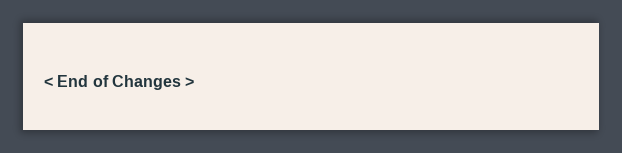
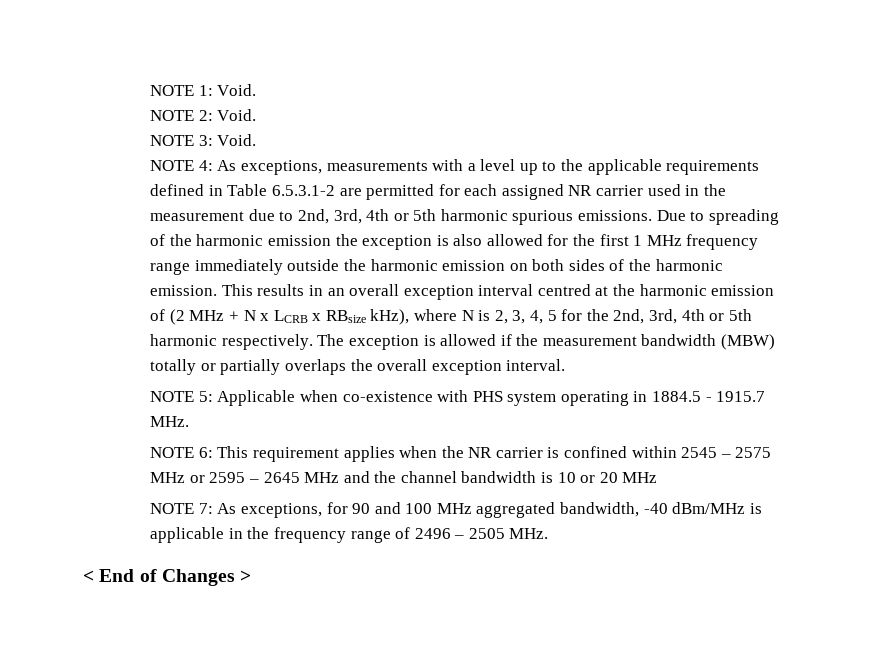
+ NOTE 1: Void.
+ NOTE 2: Void.
+ NOTE 3: Void.
+ NOTE 4: As exceptions, measurements with a level up to the applicable requirements defined in Table 6.5.3.1-2 are permitted for each assigned NR carrier used in the measurement due to 2nd, 3rd, 4th or 5th harmonic spurious emissions. Due to spreading of the harmonic emission the exception is also allowed for the first 1 MHz frequency range immediately outside the harmonic emission on both sides of the harmonic emission. This results in an overall exception interval centred at the harmonic emission of (2 MHz + N x LCRB x RBsize kHz), where N is 2, 3, 4, 5 for the 2nd, 3rd, 4th or 5th harmonic respectively. The exception is allowed if the measurement bandwidth (MBW) totally or partially overlaps the overall exception interval.
+ NOTE 5: Applicable when co-existence with PHS system operating in 1884.5 - 1915.7 MHz.
+ NOTE 6: This requirement applies when the NR carrier is confined within 2545 – 2575 MHz or 2595 – 2645 MHz and the channel bandwidth is 10 or 20 MHz
+ NOTE 7: As exceptions, for 90 and 100 MHz aggregated bandwidth, -40 dBm/MHz is applicable in the frequency range of 2496 – 2505 MHz.

